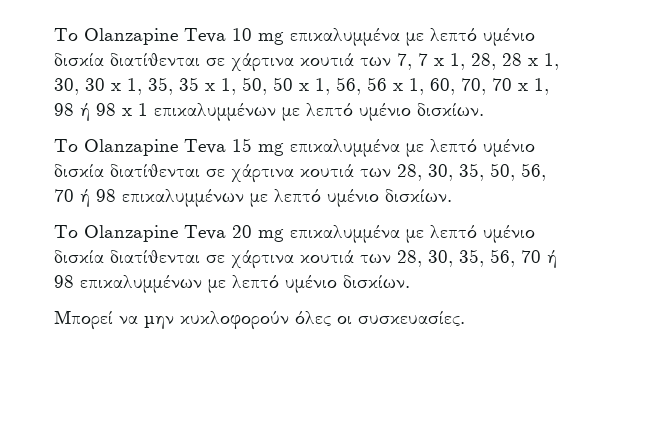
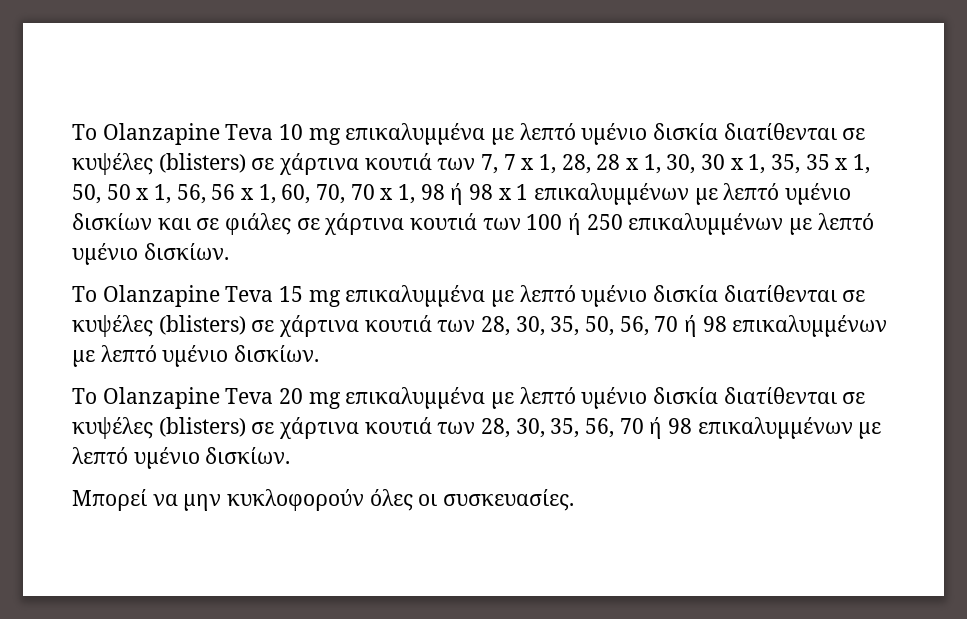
- Το Olanzapine Teva 10 mg επικαλυμμένα με λεπτό υμένιο δισκία διατίθενται σε χάρτινα κουτιά των 7, 7 x 1, 28, 28 x 1, 30, 30 x 1, 35, 35 x 1, 50, 50 x 1, 56, 56 x 1, 60, 70, 70 x 1, 98 ή 98 x 1 επικαλυμμένων με λεπτό υμένιο δισκίων.
+ Το Olanzapine Teva 10 mg επικαλυμμένα με λεπτό υμένιο δισκία διατίθενται σε κυψέλες (blisters) σε χάρτινα κουτιά των 7, 7 x 1, 28, 28 x 1, 30, 30 x 1, 35, 35 x 1, 50, 50 x 1, 56, 56 x 1, 60, 70, 70 x 1, 98 ή 98 x 1 επικαλυμμένων με λεπτό υμένιο δισκίων και σε φιάλες σε χάρτινα κουτιά των 100 ή 250 επικαλυμμένων με λεπτό υμένιο δισκίων.
- Το Olanzapine Teva 15 mg επικαλυμμένα με λεπτό υμένιο δισκία διατίθενται σε χάρτινα κουτιά των 28, 30, 35, 50, 56, 70 ή 98 επικαλυμμένων με λεπτό υμένιο δισκίων.
+ Το Olanzapine Teva 15 mg επικαλυμμένα με λεπτό υμένιο δισκία διατίθενται σε κυψέλες (blisters) σε χάρτινα κουτιά των 28, 30, 35, 50, 56, 70 ή 98 επικαλυμμένων με λεπτό υμένιο δισκίων.
- Το Olanzapine Teva 20 mg επικαλυμμένα με λεπτό υμένιο δισκία διατίθενται σε χάρτινα κουτιά των 28, 30, 35, 56, 70 ή 98 επικαλυμμένων με λεπτό υμένιο δισκίων.
+ Το Olanzapine Teva 20 mg επικαλυμμένα με λεπτό υμένιο δισκία διατίθενται σε κυψέλες (blisters) σε χάρτινα κουτιά των 28, 30, 35, 56, 70 ή 98 επικαλυμμένων με λεπτό υμένιο δισκίων.

